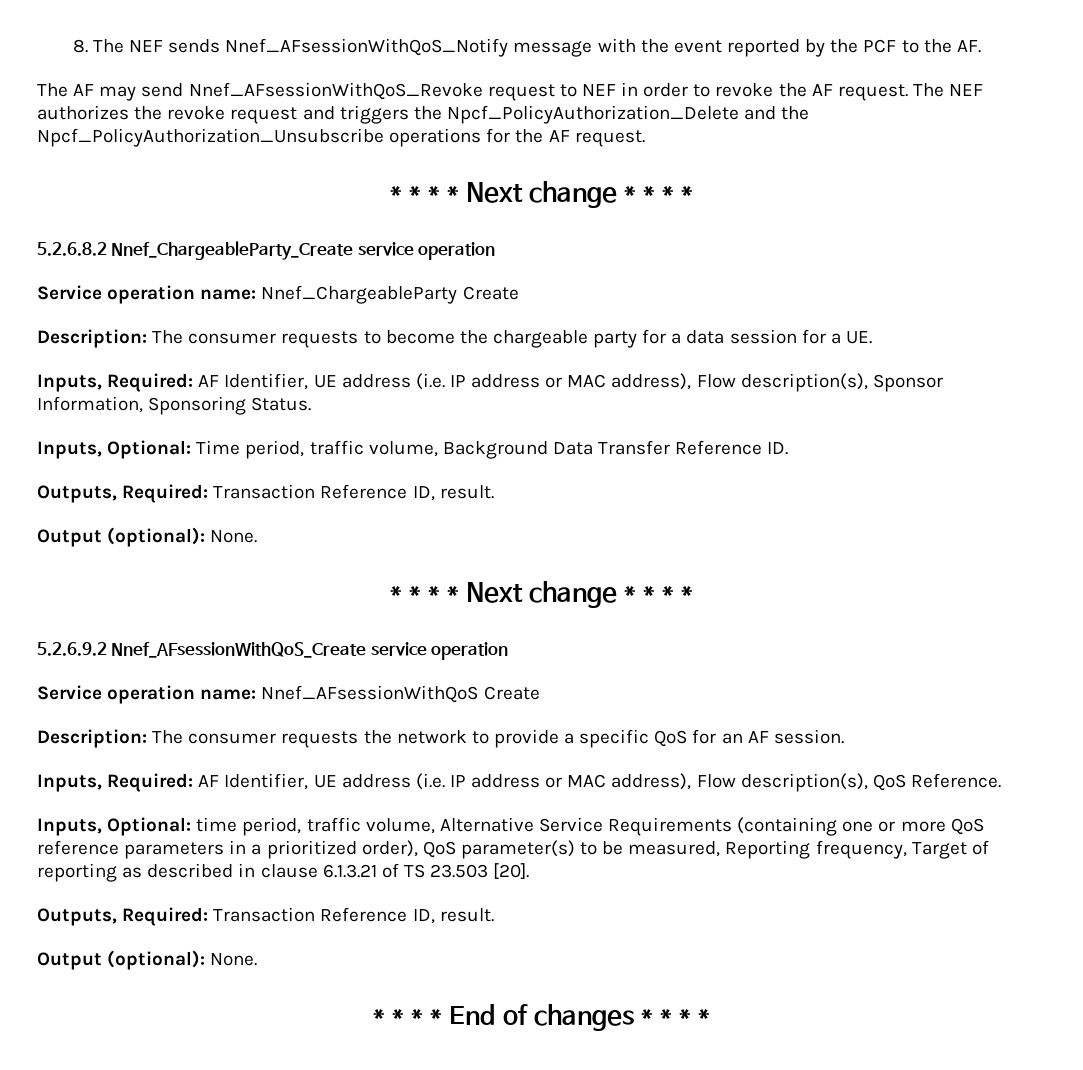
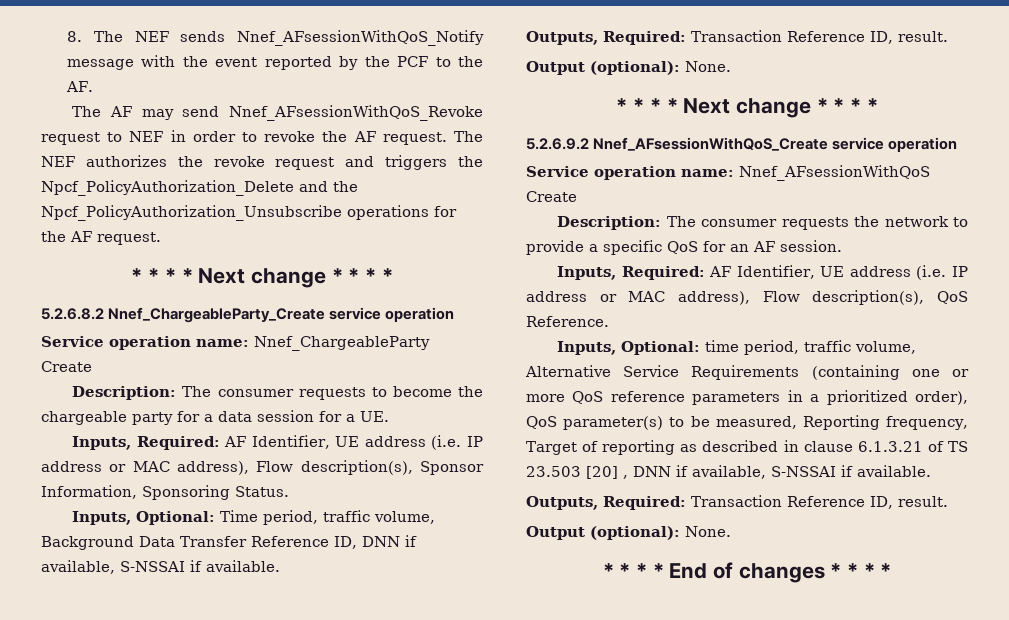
- Inputs, Optional: Time period, traffic volume, Background Data Transfer Reference ID.
+ Inputs, Optional: Time period, traffic volume, Background Data Transfer Reference ID, DNN if available, S-NSSAI if available.
- Inputs, Optional: time period, traffic volume, Alternative Service Requirements (containing one or more QoS reference parameters in a prioritized order), QoS parameter(s) to be measured, Reporting frequency, Target of reporting as described in clause 6.1.3.21 of TS 23.503 [20].
+ Inputs, Optional: time period, traffic volume, Alternative Service Requirements (containing one or more QoS reference parameters in a prioritized order), QoS parameter(s) to be measured, Reporting frequency, Target of reporting as described in clause 6.1.3.21 of TS 23.503 [20] , DNN if available, S-NSSAI if available.

